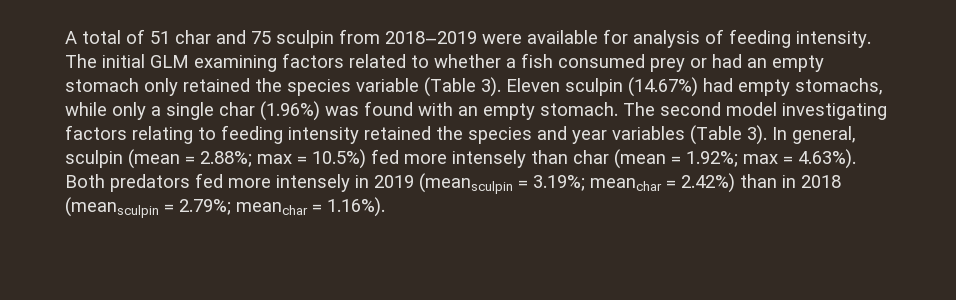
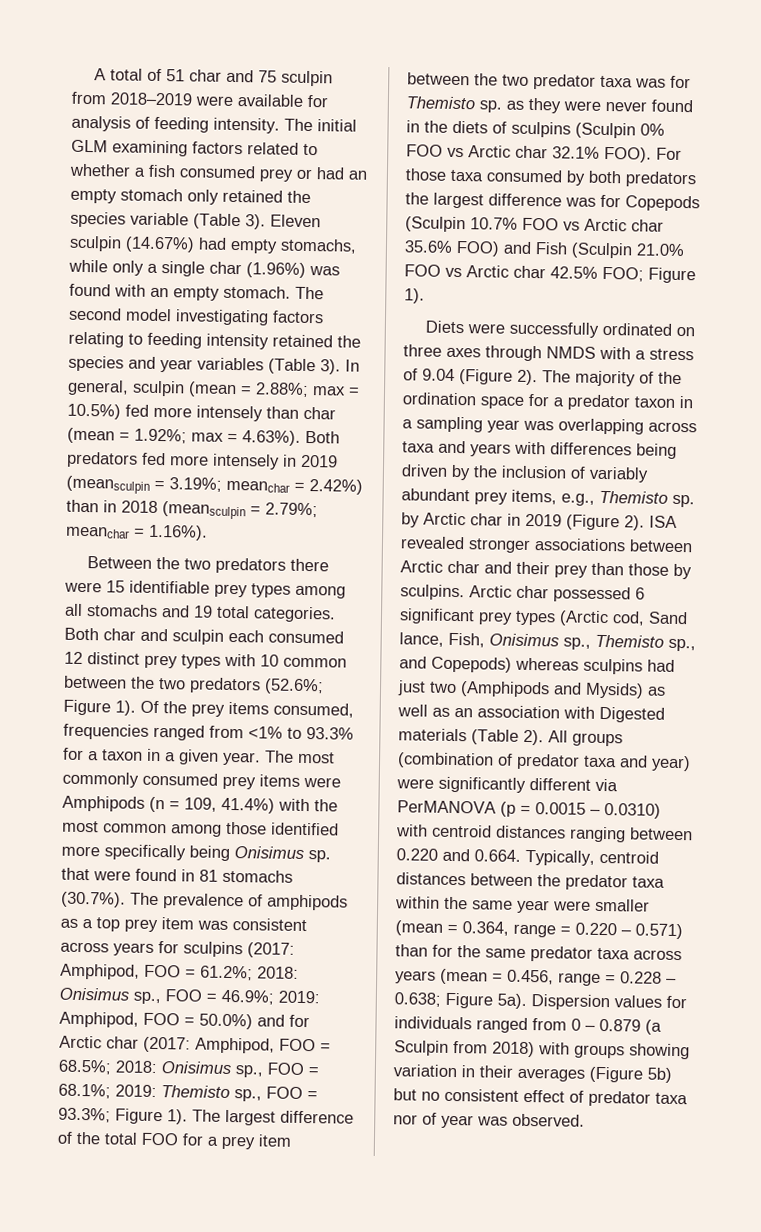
+ Between the two predators there were 15 identifiable prey types among all stomachs and 19 total categories. Both char and sculpin each consumed 12 distinct prey types with 10 common between the two predators (52.6%; Figure 1). Of the prey items consumed, frequencies ranged from <1% to 93.3% for a taxon in a given year. The most commonly consumed prey items were Amphipods (n = 109, 41.4%) with the most common among those identified more specifically being Onisimus sp. that were found in 81 stomachs (30.7%). The prevalence of amphipods as a top prey item was consistent across years for sculpins (2017: Amphipod, FOO = 61.2%; 2018: Onisimus sp., FOO = 46.9%; 2019: Amphipod, FOO = 50.0%) and for Arctic char (2017: Amphipod, FOO = 68.5%; 2018: Onisimus sp., FOO = 68.1%; 2019: Themisto sp., FOO = 93.3%; Figure 1). The largest difference of the total FOO for a prey item between the two predator taxa was for Themisto sp. as they were never found in the diets of sculpins (Sculpin 0% FOO vs Arctic char 32.1% FOO). For those taxa consumed by both predators the largest difference was for Copepods (Sculpin 10.7% FOO vs Arctic char 35.6% FOO) and Fish (Sculpin 21.0% FOO vs Arctic char 42.5% FOO; Figure 1).
+ Diets were successfully ordinated on three axes through NMDS with a stress of 9.04 (Figure 2). The majority of the ordination space for a predator taxon in a sampling year was overlapping across taxa and years with differences being driven by the inclusion of variably abundant prey items, e.g., Themisto sp. by Arctic char in 2019 (Figure 2). ISA revealed stronger associations between Arctic char and their prey than those by sculpins. Arctic char possessed 6 significant prey types (Arctic cod, Sand lance, Fish, Onisimus sp., Themisto sp., and Copepods) whereas sculpins had just two (Amphipods and Mysids) as well as an association with Digested materials (Table 2). All groups (combination of predator taxa and year) were significantly different via PerMANOVA (p = 0.0015 – 0.0310) with centroid distances ranging between 0.220 and 0.664. Typically, centroid distances between the predator taxa within the same year were smaller (mean = 0.364, range = 0.220 – 0.571) than for the same predator taxa across years (mean = 0.456, range = 0.228 – 0.638; Figure 5a). Dispersion values for individuals ranged from 0 – 0.879 (a Sculpin from 2018) with groups showing variation in their averages (Figure 5b) but no consistent effect of predator taxa nor of year was observed.

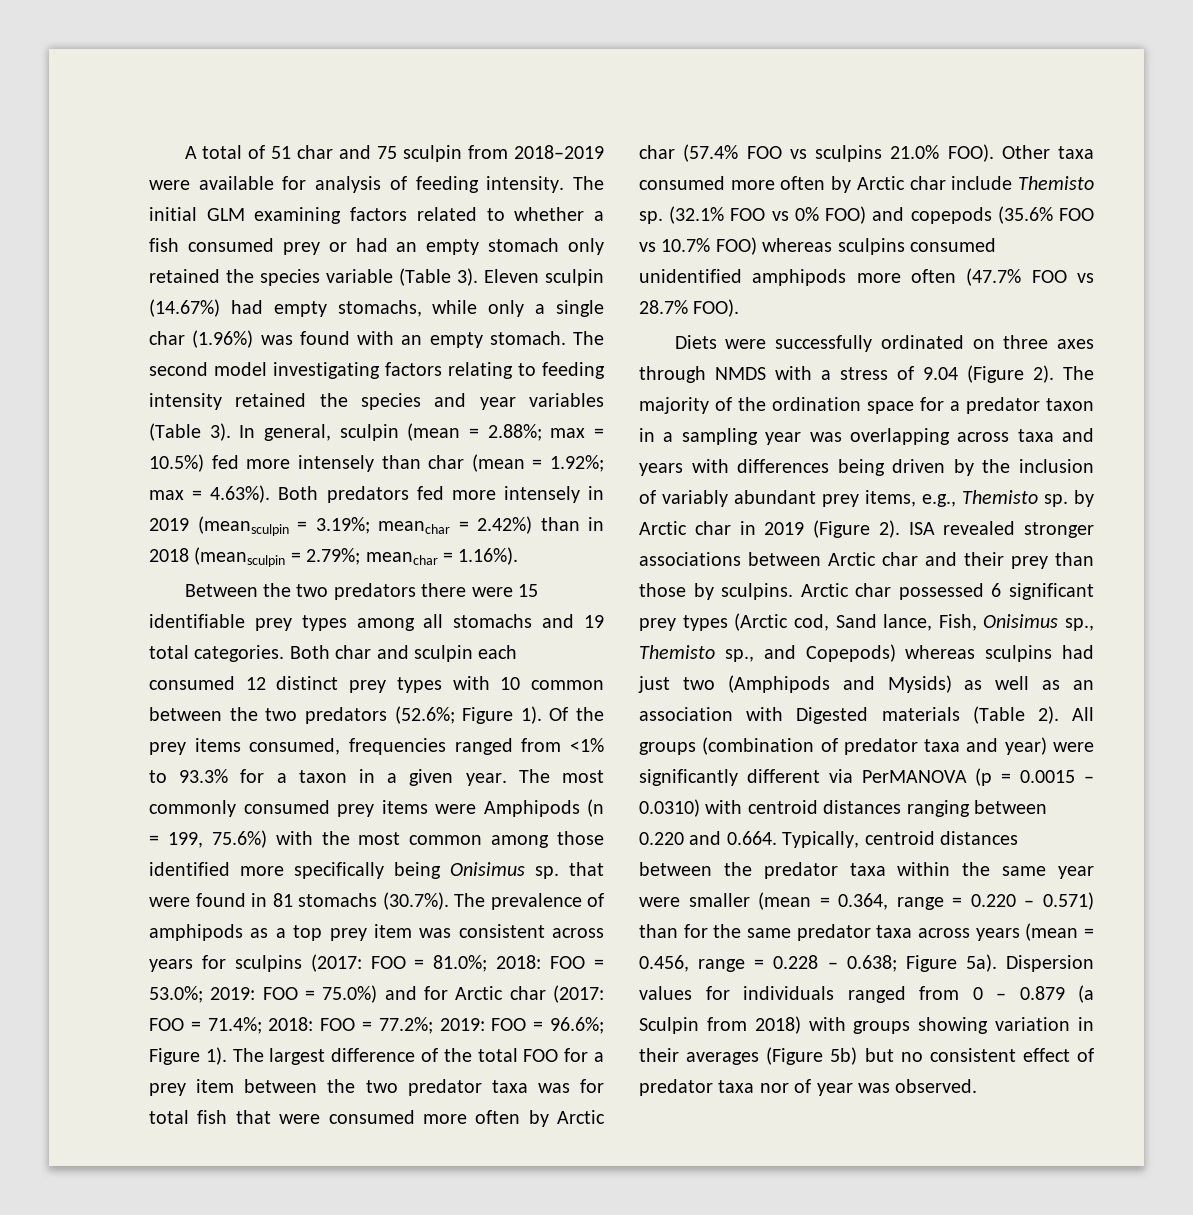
- The most commonly consumed prey items were Amphipods (n = 109, 41.4%) with the most common among those identified more specifically being Onisimus sp. that were found in 81 stomachs (30.7%). The prevalence of amphipods as a top prey item was consistent across years for sculpins (2017: Amphipod, FOO = 61.2%; 2018: Onisimus sp., FOO = 46.9%; 2019: Amphipod, FOO = 50.0%) and for Arctic char (2017: Amphipod, FOO = 68.5%; 2018: Onisimus sp., FOO = 68.1%; 2019: Themisto sp., FOO = 93.3%; Figure 1).
+ The most commonly consumed prey items were Amphipods (n = 199, 75.6%) with the most common among those identified more specifically being Onisimus sp. that were found in 81 stomachs (30.7%). The prevalence of amphipods as a top prey item was consistent across years for sculpins (2017: FOO = 81.0%; 2018: FOO = 53.0%; 2019: FOO = 75.0%) and for Arctic char (2017: FOO = 71.4%; 2018: FOO = 77.2%; 2019: FOO = 96.6%; Figure 1).
- The largest difference of the total FOO for a prey item between the two predator taxa was for Themisto sp. as they were never found in the diets of sculpins (Sculpin 0% FOO vs Arctic char 32.1% FOO). For those taxa consumed by both predators the largest difference was for Copepods (Sculpin 10.7% FOO vs Arctic char 35.6% FOO) and Fish (Sculpin 21.0% FOO vs Arctic char 42.5% FOO; Figure 1).
+ The largest difference of the total FOO for a prey item between the two predator taxa was for total fish that were consumed more often by Arctic char (57.4% FOO vs sculpins 21.0% FOO). Other taxa consumed more often by Arctic char include Themisto sp. (32.1% FOO vs 0% FOO) and copepods (35.6% FOO vs 10.7% FOO) whereas sculpins consumed unidentified amphipods more often (47.7% FOO vs 28.7% FOO).

